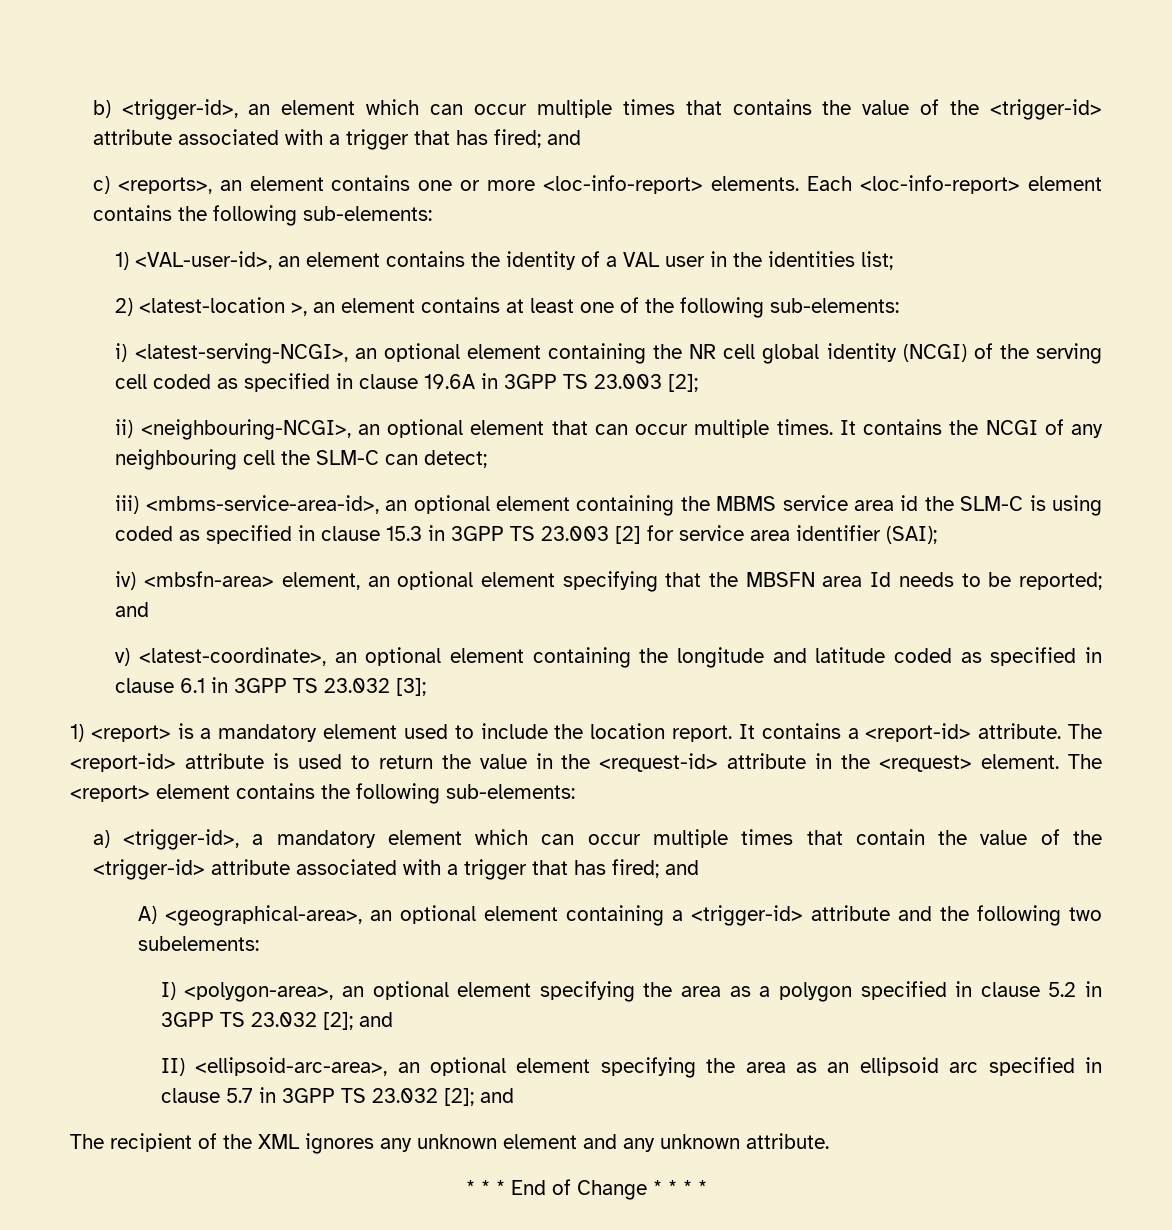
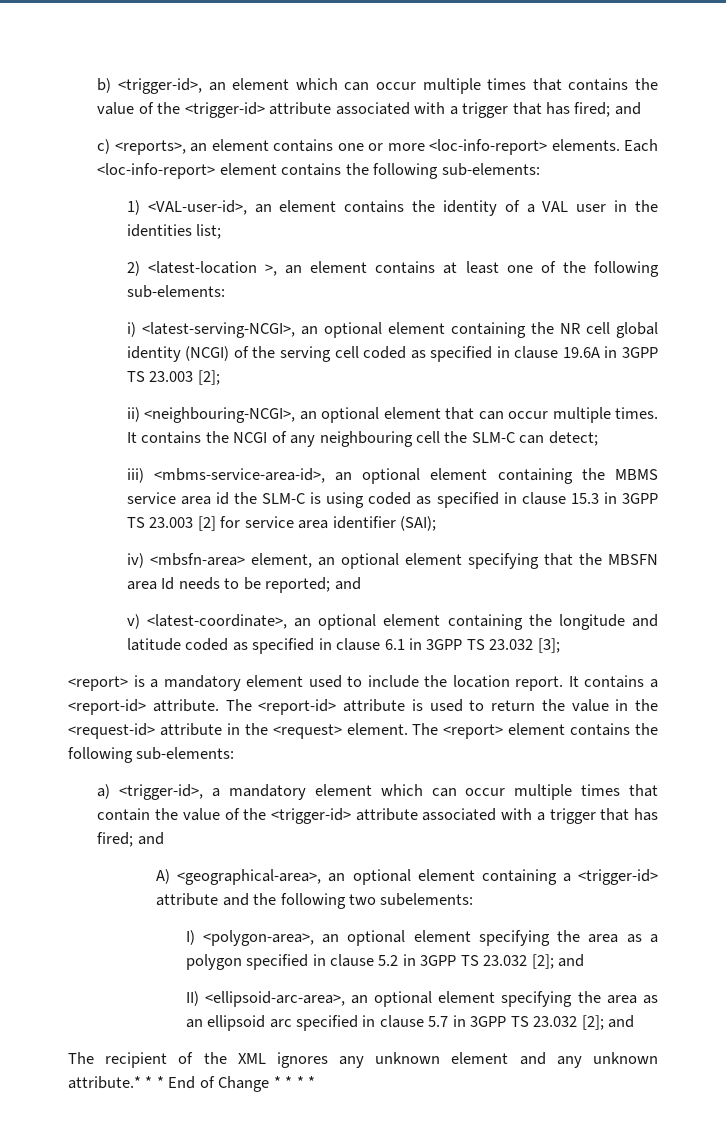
- 1) <report> is a mandatory element used to include the location report.
+ <report> is a mandatory element used to include the location report.
- The recipient of the XML ignores any unknown element and any unknown attribute.
- * * * End of Change * * * *
+ The recipient of the XML ignores any unknown element and any unknown attribute.* * * End of Change * * * *

